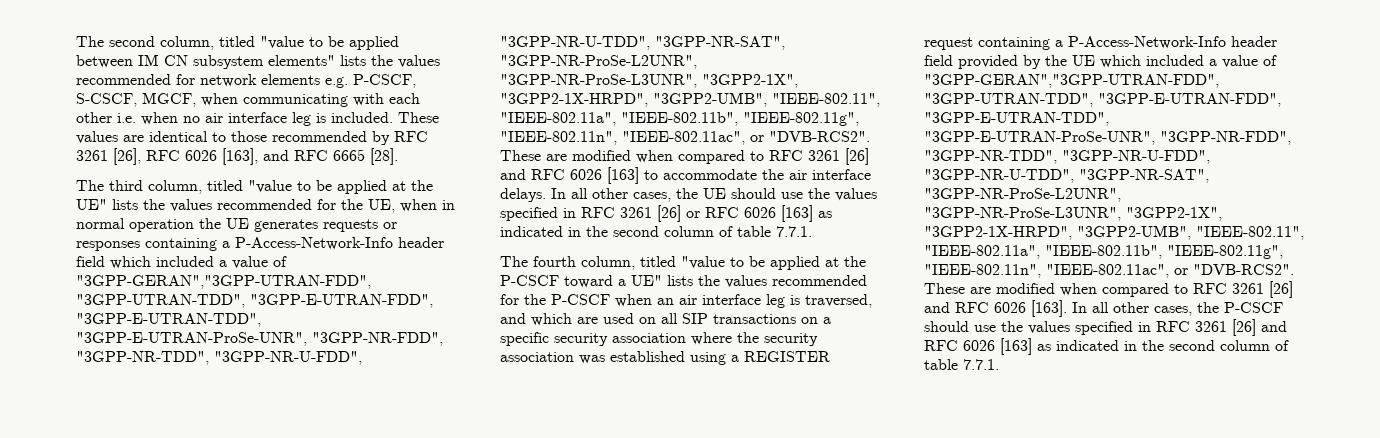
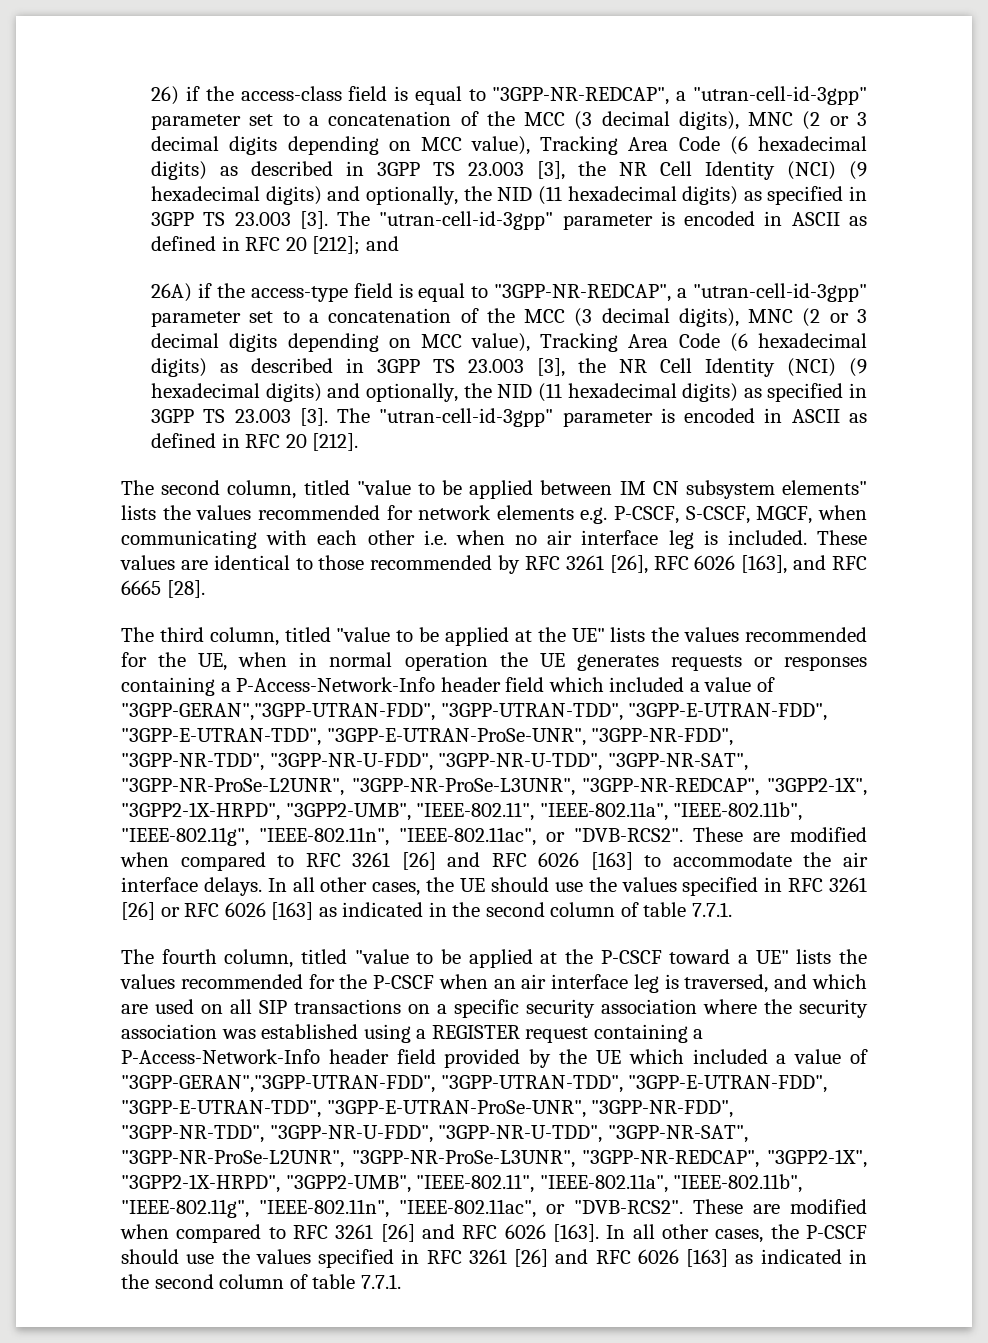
+ 26) if the access-class field is equal to "3GPP-NR-REDCAP", a "utran-cell-id-3gpp" parameter set to a concatenation of the MCC (3 decimal digits), MNC (2 or 3 decimal digits depending on MCC value), Tracking Area Code (6 hexadecimal digits) as described in 3GPP TS 23.003 [3], the NR Cell Identity (NCI) (9 hexadecimal digits) and optionally, the NID (11 hexadecimal digits) as specified in 3GPP TS 23.003 [3]. The "utran-cell-id-3gpp" parameter is encoded in ASCII as defined in RFC 20 [212]; and
+ 26A) if the access-type field is equal to "3GPP-NR-REDCAP", a "utran-cell-id-3gpp" parameter set to a concatenation of the MCC (3 decimal digits), MNC (2 or 3 decimal digits depending on MCC value), Tracking Area Code (6 hexadecimal digits) as described in 3GPP TS 23.003 [3], the NR Cell Identity (NCI) (9 hexadecimal digits) and optionally, the NID (11 hexadecimal digits) as specified in 3GPP TS 23.003 [3]. The "utran-cell-id-3gpp" parameter is encoded in ASCII as defined in RFC 20 [212].
- The third column, titled "value to be applied at the UE" lists the values recommended for the UE, when in normal operation the UE generates requests or responses containing a P-Access-Network-Info header field which included a value of "3GPP-GERAN","3GPP-UTRAN-FDD", "3GPP-UTRAN-TDD", "3GPP-E-UTRAN-FDD", "3GPP-E-UTRAN-TDD", "3GPP-E-UTRAN-ProSe-UNR", "3GPP-NR-FDD", "3GPP-NR-TDD", "3GPP-NR-U-FDD", "3GPP-NR-U-TDD", "3GPP-NR-SAT", "3GPP-NR-ProSe-L2UNR", "3GPP-NR-ProSe-L3UNR", "3GPP2-1X", "3GPP2-1X-HRPD", "3GPP2-UMB", "IEEE-802.11", "IEEE-802.11a", "IEEE-802.11b", "IEEE-802.11g", "IEEE-802.11n", "IEEE-802.11ac", or "DVB-RCS2".
+ The third column, titled "value to be applied at the UE" lists the values recommended for the UE, when in normal operation the UE generates requests or responses containing a P-Access-Network-Info header field which included a value of "3GPP-GERAN","3GPP-UTRAN-FDD", "3GPP-UTRAN-TDD", "3GPP-E-UTRAN-FDD", "3GPP-E-UTRAN-TDD", "3GPP-E-UTRAN-ProSe-UNR", "3GPP-NR-FDD", "3GPP-NR-TDD", "3GPP-NR-U-FDD", "3GPP-NR-U-TDD", "3GPP-NR-SAT", "3GPP-NR-ProSe-L2UNR", "3GPP-NR-ProSe-L3UNR", "3GPP-NR-REDCAP", "3GPP2-1X", "3GPP2-1X-HRPD", "3GPP2-UMB", "IEEE-802.11", "IEEE-802.11a", "IEEE-802.11b", "IEEE-802.11g", "IEEE-802.11n", "IEEE-802.11ac", or "DVB-RCS2".
- The fourth column, titled "value to be applied at the P-CSCF toward a UE" lists the values recommended for the P-CSCF when an air interface leg is traversed, and which are used on all SIP transactions on a specific security association where the security association was established using a REGISTER request containing a P-Access-Network-Info header field provided by the UE which included a value of "3GPP-GERAN","3GPP-UTRAN-FDD", "3GPP-UTRAN-TDD", "3GPP-E-UTRAN-FDD", "3GPP-E-UTRAN-TDD", "3GPP-E-UTRAN-ProSe-UNR", "3GPP-NR-FDD", "3GPP-NR-TDD", "3GPP-NR-U-FDD", "3GPP-NR-U-TDD", "3GPP-NR-SAT", "3GPP-NR-ProSe-L2UNR", "3GPP-NR-ProSe-L3UNR", "3GPP2-1X", "3GPP2-1X-HRPD", "3GPP2-UMB", "IEEE-802.11", "IEEE-802.11a", "IEEE-802.11b", "IEEE-802.11g", "IEEE-802.11n", "IEEE-802.11ac", or "DVB-RCS2".
+ The fourth column, titled "value to be applied at the P-CSCF toward a UE" lists the values recommended for the P-CSCF when an air interface leg is traversed, and which are used on all SIP transactions on a specific security association where the security association was established using a REGISTER request containing a P-Access-Network-Info header field provided by the UE which included a value of "3GPP-GERAN","3GPP-UTRAN-FDD", "3GPP-UTRAN-TDD", "3GPP-E-UTRAN-FDD", "3GPP-E-UTRAN-TDD", "3GPP-E-UTRAN-ProSe-UNR", "3GPP-NR-FDD", "3GPP-NR-TDD", "3GPP-NR-U-FDD", "3GPP-NR-U-TDD", "3GPP-NR-SAT", "3GPP-NR-ProSe-L2UNR", "3GPP-NR-ProSe-L3UNR", "3GPP-NR-REDCAP", "3GPP2-1X", "3GPP2-1X-HRPD", "3GPP2-UMB", "IEEE-802.11", "IEEE-802.11a", "IEEE-802.11b", "IEEE-802.11g", "IEEE-802.11n", "IEEE-802.11ac", or "DVB-RCS2".

